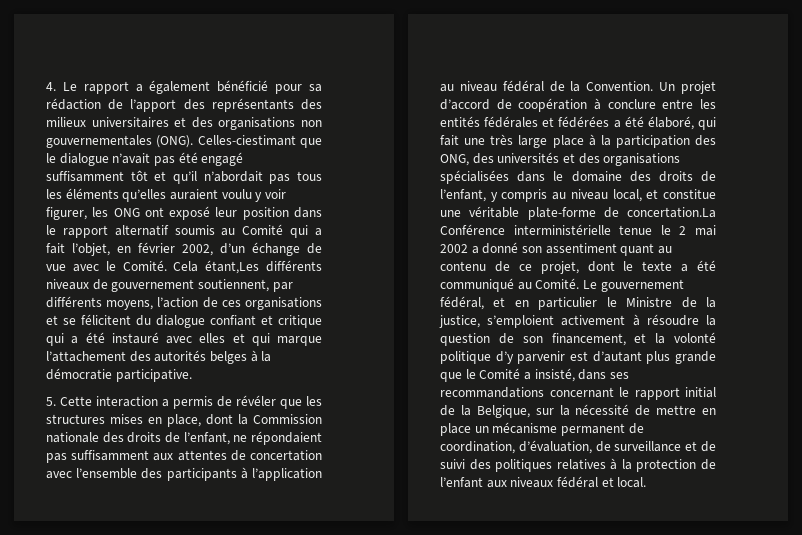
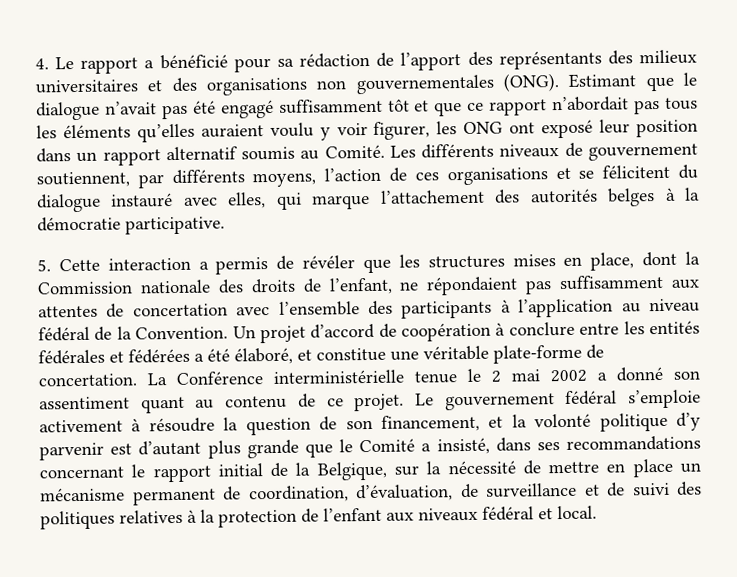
- 4. Le rapport a également bénéficié pour sa rédaction de l’apport des représentants des milieux universitaires et des organisations non gouvernementales (ONG).
+ 4. Le rapport a bénéficié pour sa rédaction de l’apport des représentants des milieux universitaires et des organisations non gouvernementales (ONG).
- Celles-ciestimant que le dialogue n’avait pas été engagé suffisamment tôt et qu’il n’abordait pas tous les éléments qu’elles auraient voulu y voir figurer, les ONG ont exposé leur position dans le rapport alternatif soumis au Comité qui a fait l’objet, en février 2002, d’un échange de vue avec le Comité. Cela étant,Les différents niveaux de gouvernement soutiennent, par différents moyens, l’action de ces organisations et se félicitent du dialogue confiant et critique qui a été instauré avec elles et qui marque l’attachement des autorités belges à la démocratie participative.
+ Estimant que le dialogue n’avait pas été engagé suffisamment tôt et que ce rapport n’abordait pas tous les éléments qu’elles auraient voulu y voir figurer, les ONG ont exposé leur position dans un rapport alternatif soumis au Comité. Les différents niveaux de gouvernement soutiennent, par différents moyens, l’action de ces organisations et se félicitent du dialogue instauré avec elles, qui marque l’attachement des autorités belges à la démocratie participative.
- Un projet d’accord de coopération à conclure entre les entités fédérales et fédérées a été élaboré, qui fait une très large place à la participation des ONG, des universités et des organisations spécialisées dans le domaine des droits de l’enfant, y compris au niveau local, et constitue une véritable plate-forme de concertation.La Conférence interministérielle tenue le 2 mai 2002 a donné son assentiment quant au contenu de ce projet, dont le texte a été communiqué au Comité. Le gouvernement fédéral, et en particulier le Ministre de la justice, s’emploient activement à résoudre la question de son financement, et la volonté politique d’y parvenir est d’autant plus grande que le Comité a insisté, dans ses recommandations concernant le rapport initial de la Belgique, sur la nécessité de mettre en place un mécanisme permanent de coordination, d’évaluation, de surveillance et de suivi des politiques relatives à la protection de l’enfant aux niveaux fédéral et local.
+ Un projet d’accord de coopération à conclure entre les entités fédérales et fédérées a été élaboré, et constitue une véritable plate-forme de concertation. La Conférence interministérielle tenue le 2 mai 2002 a donné son assentiment quant au contenu de ce projet. Le gouvernement fédéral s’emploie activement à résoudre la question de son financement, et la volonté politique d’y parvenir est d’autant plus grande que le Comité a insisté, dans ses recommandations concernant le rapport initial de la Belgique, sur la nécessité de mettre en place un mécanisme permanent de coordination, d’évaluation, de surveillance et de suivi des politiques relatives à la protection de l’enfant aux niveaux fédéral et local.

